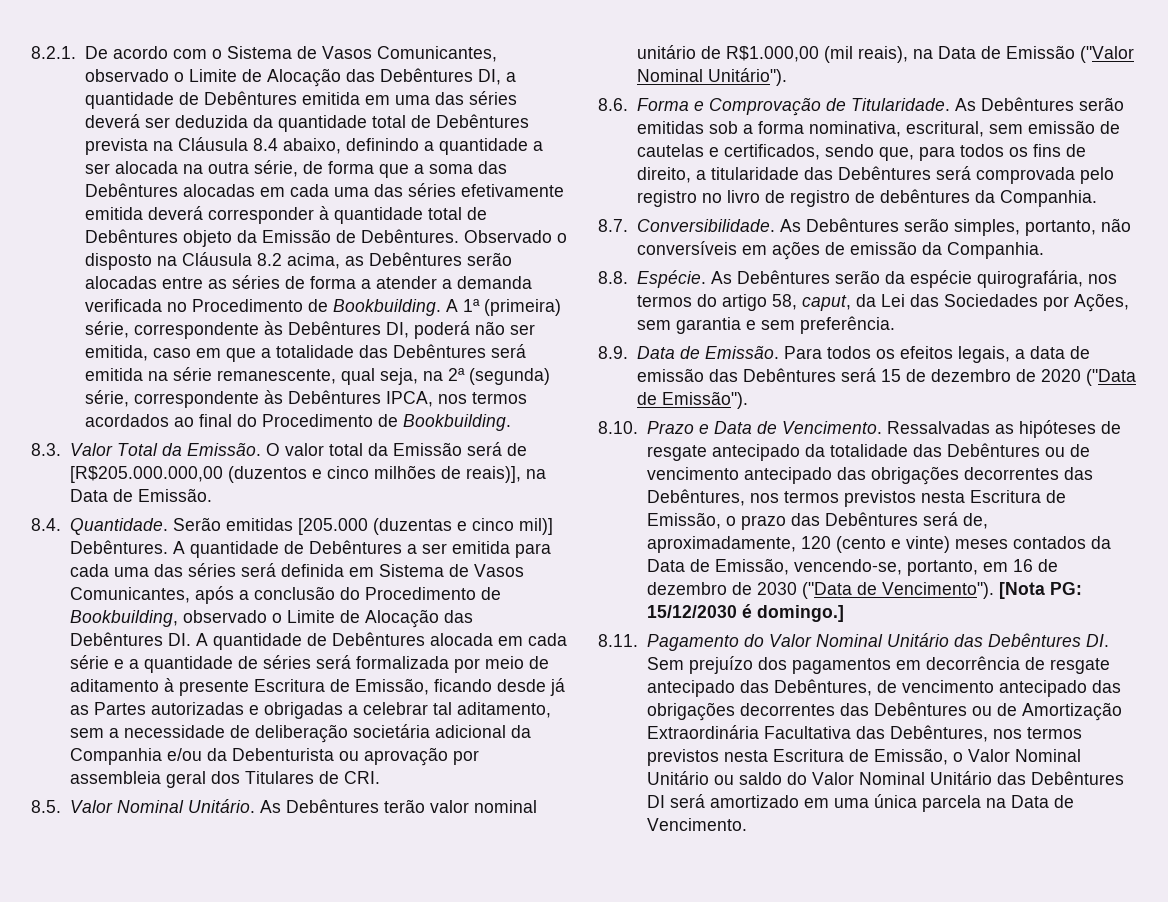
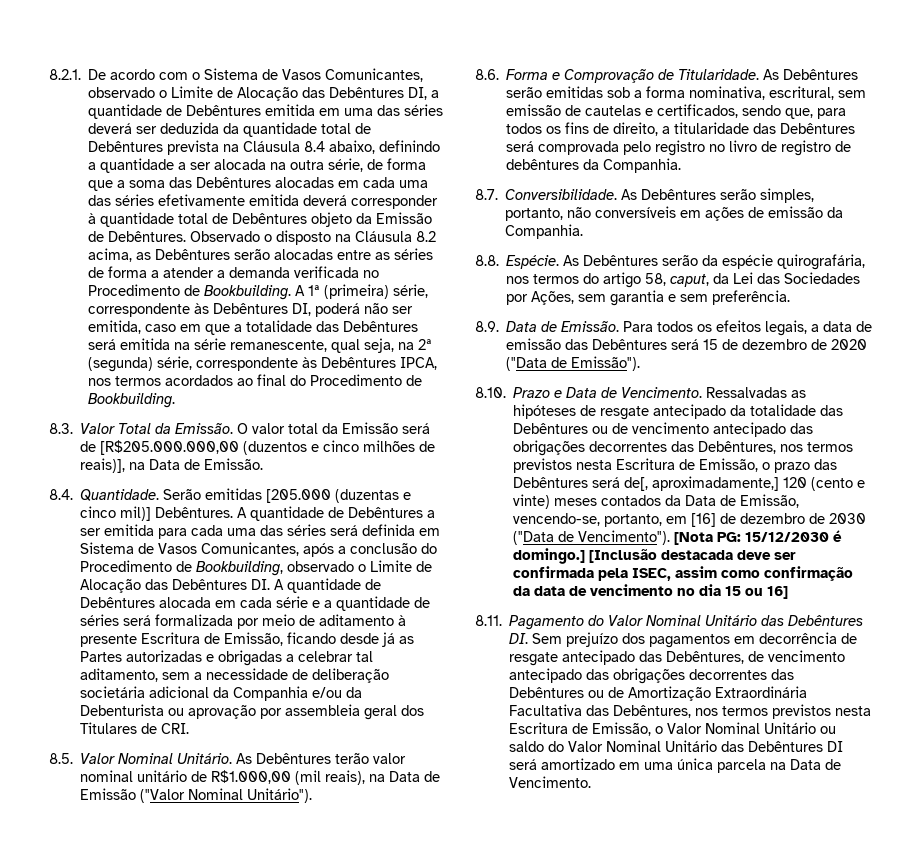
- Ressalvadas as hipóteses de resgate antecipado da totalidade das Debêntures ou de vencimento antecipado das obrigações decorrentes das Debêntures, nos termos previstos nesta Escritura de Emissão, o prazo das Debêntures será de, aproximadamente, 120 (cento e vinte) meses contados da Data de Emissão, vencendo-se, portanto, em 16 de dezembro de 2030 ("Data de Vencimento").
+ Ressalvadas as hipóteses de resgate antecipado da totalidade das Debêntures ou de vencimento antecipado das obrigações decorrentes das Debêntures, nos termos previstos nesta Escritura de Emissão, o prazo das Debêntures será de[, aproximadamente,] 120 (cento e vinte) meses contados da Data de Emissão, vencendo-se, portanto, em [16] de dezembro de 2030 ("Data de Vencimento").
+ [Inclusão destacada deve ser confirmada pela ISEC, assim como confirmação da data de vencimento no dia 15 ou 16]

